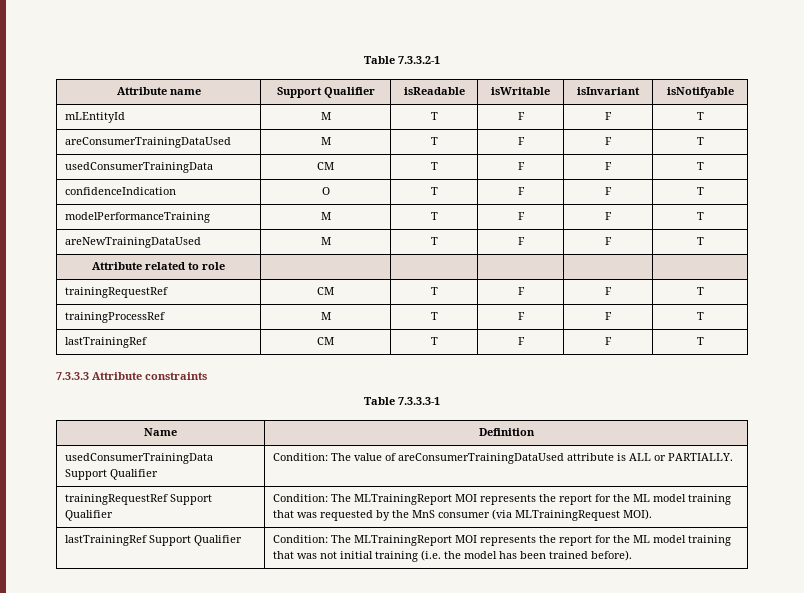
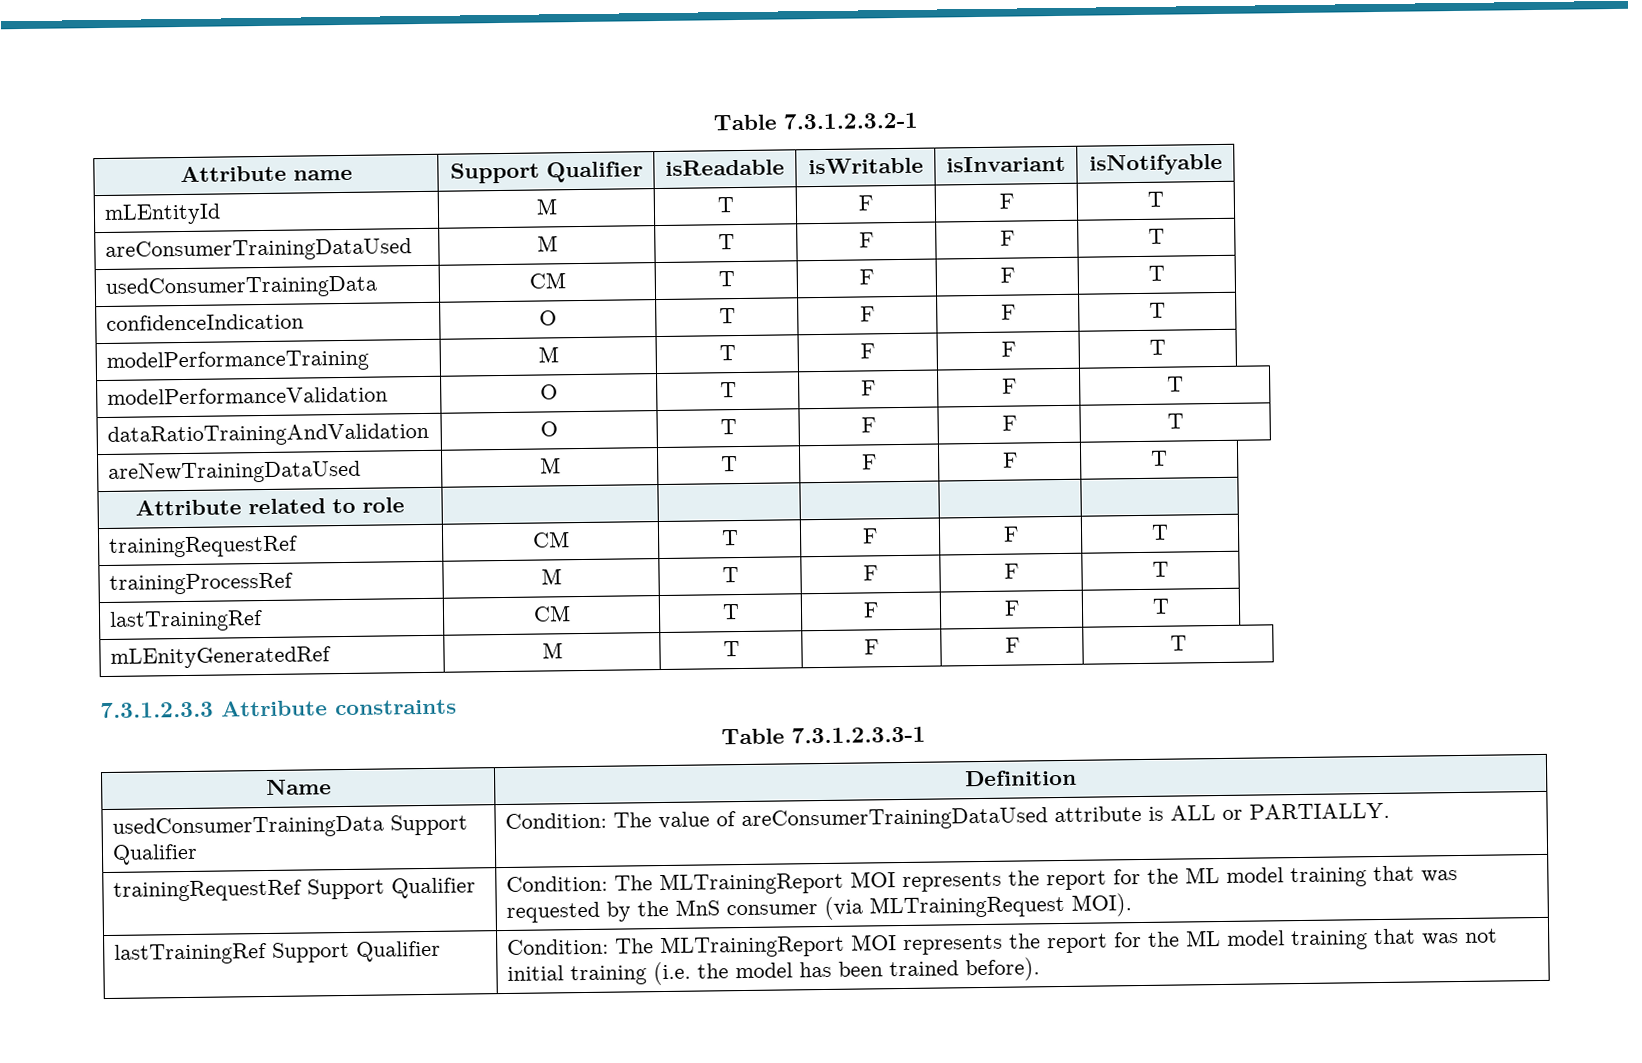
- Table 7.3.3.2-1
+ Table 7.3.1.2.3.2-1
+ modelPerformanceValidation | O | T | F | F | T
+ dataRatioTrainingAndValidation | O | T | F | F | T
- 7.3.3.3 Attribute constraints
+ mLEnityGeneratedRef | M | T | F | F | T
+ 7.3.1.2.3.3 Attribute constraints
- Table 7.3.3.3-1
+ Table 7.3.1.2.3.3-1

